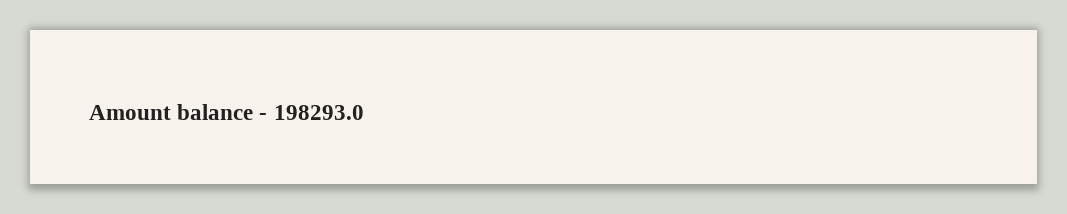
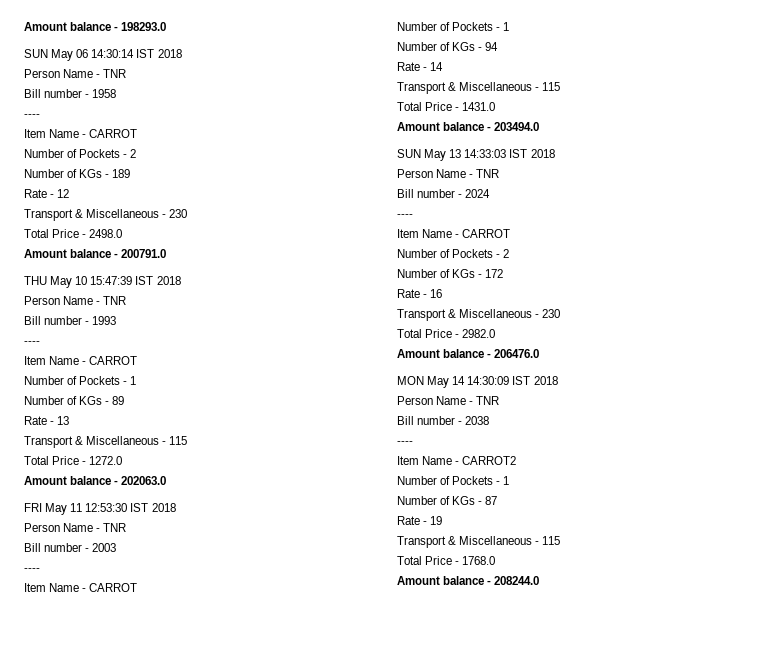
+ SUN May 06 14:30:14 IST 2018
+ Person Name - TNR
+ Bill number - 1958
+ ----
+ Item Name - CARROT
+ Number of Pockets - 2
+ Number of KGs - 189
+ Rate - 12
+ Transport & Miscellaneous - 230
+ Total Price - 2498.0
+ Amount balance - 200791.0
+ THU May 10 15:47:39 IST 2018
+ Person Name - TNR
+ Bill number - 1993
+ ----
+ Item Name - CARROT
+ Number of Pockets - 1
+ Number of KGs - 89
+ Rate - 13
+ Transport & Miscellaneous - 115
+ Total Price - 1272.0
+ Amount balance - 202063.0
+ FRI May 11 12:53:30 IST 2018
+ Person Name - TNR
+ Bill number - 2003
+ ----
+ Item Name - CARROT
+ Number of Pockets - 1
+ Number of KGs - 94
+ Rate - 14
+ Transport & Miscellaneous - 115
+ Total Price - 1431.0
+ Amount balance - 203494.0
+ SUN May 13 14:33:03 IST 2018
+ Person Name - TNR
+ Bill number - 2024
+ ----
+ Item Name - CARROT
+ Number of Pockets - 2
+ Number of KGs - 172
+ Rate - 16
+ Transport & Miscellaneous - 230
+ Total Price - 2982.0
+ Amount balance - 206476.0
+ MON May 14 14:30:09 IST 2018
+ Person Name - TNR
+ Bill number - 2038
+ ----
+ Item Name - CARROT2
+ Number of Pockets - 1
+ Number of KGs - 87
+ Rate - 19
+ Transport & Miscellaneous - 115
+ Total Price - 1768.0
+ Amount balance - 208244.0

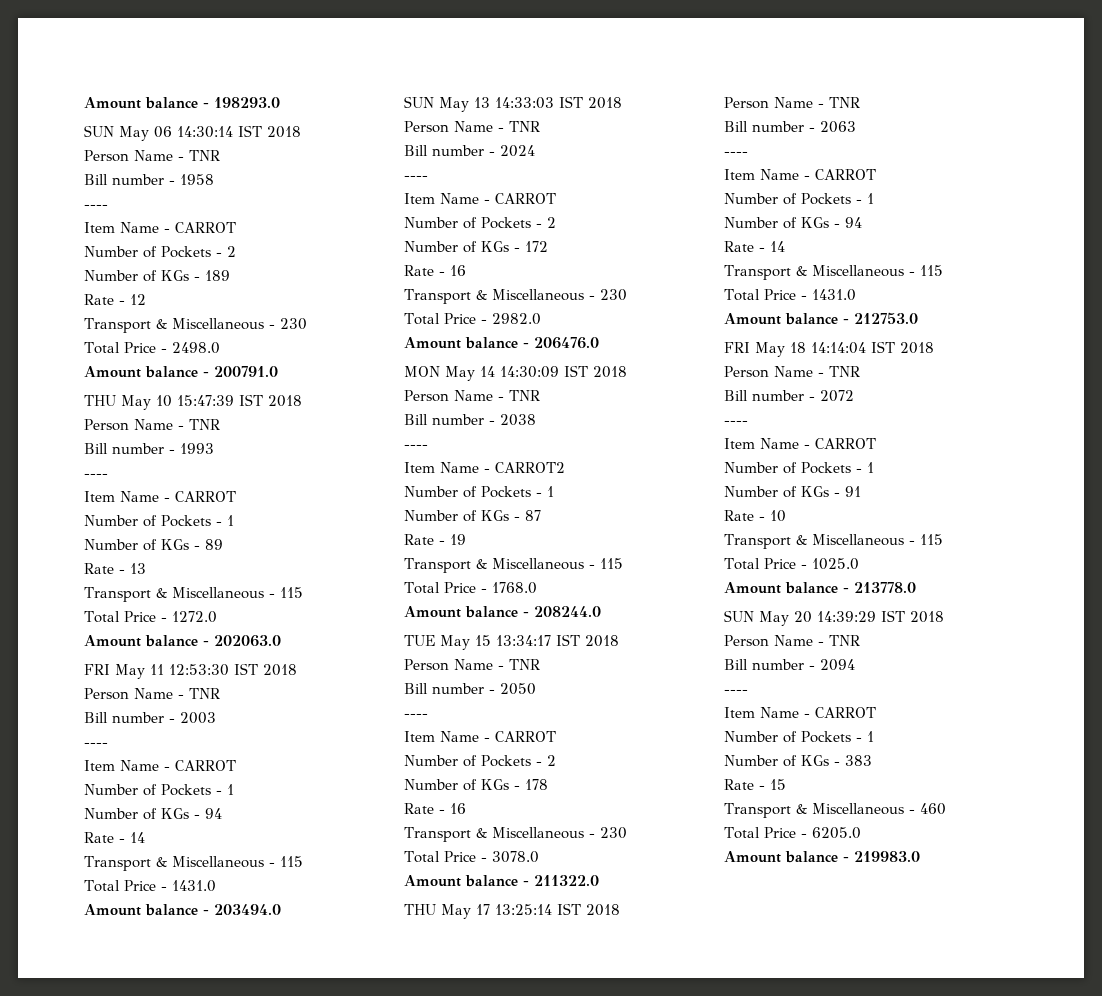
+ TUE May 15 13:34:17 IST 2018
+ Person Name - TNR
+ Bill number - 2050
+ ----
+ Item Name - CARROT
+ Number of Pockets - 2
+ Number of KGs - 178
+ Rate - 16
+ Transport & Miscellaneous - 230
+ Total Price - 3078.0
+ Amount balance - 211322.0
+ THU May 17 13:25:14 IST 2018
+ Person Name - TNR
+ Bill number - 2063
+ ----
+ Item Name - CARROT
+ Number of Pockets - 1
+ Number of KGs - 94
+ Rate - 14
+ Transport & Miscellaneous - 115
+ Total Price - 1431.0
+ Amount balance - 212753.0
+ FRI May 18 14:14:04 IST 2018
+ Person Name - TNR
+ Bill number - 2072
+ ----
+ Item Name - CARROT
+ Number of Pockets - 1
+ Number of KGs - 91
+ Rate - 10
+ Transport & Miscellaneous - 115
+ Total Price - 1025.0
+ Amount balance - 213778.0
+ SUN May 20 14:39:29 IST 2018
+ Person Name - TNR
+ Bill number - 2094
+ ----
+ Item Name - CARROT
+ Number of Pockets - 1
+ Number of KGs - 383
+ Rate - 15
+ Transport & Miscellaneous - 460
+ Total Price - 6205.0
+ Amount balance - 219983.0

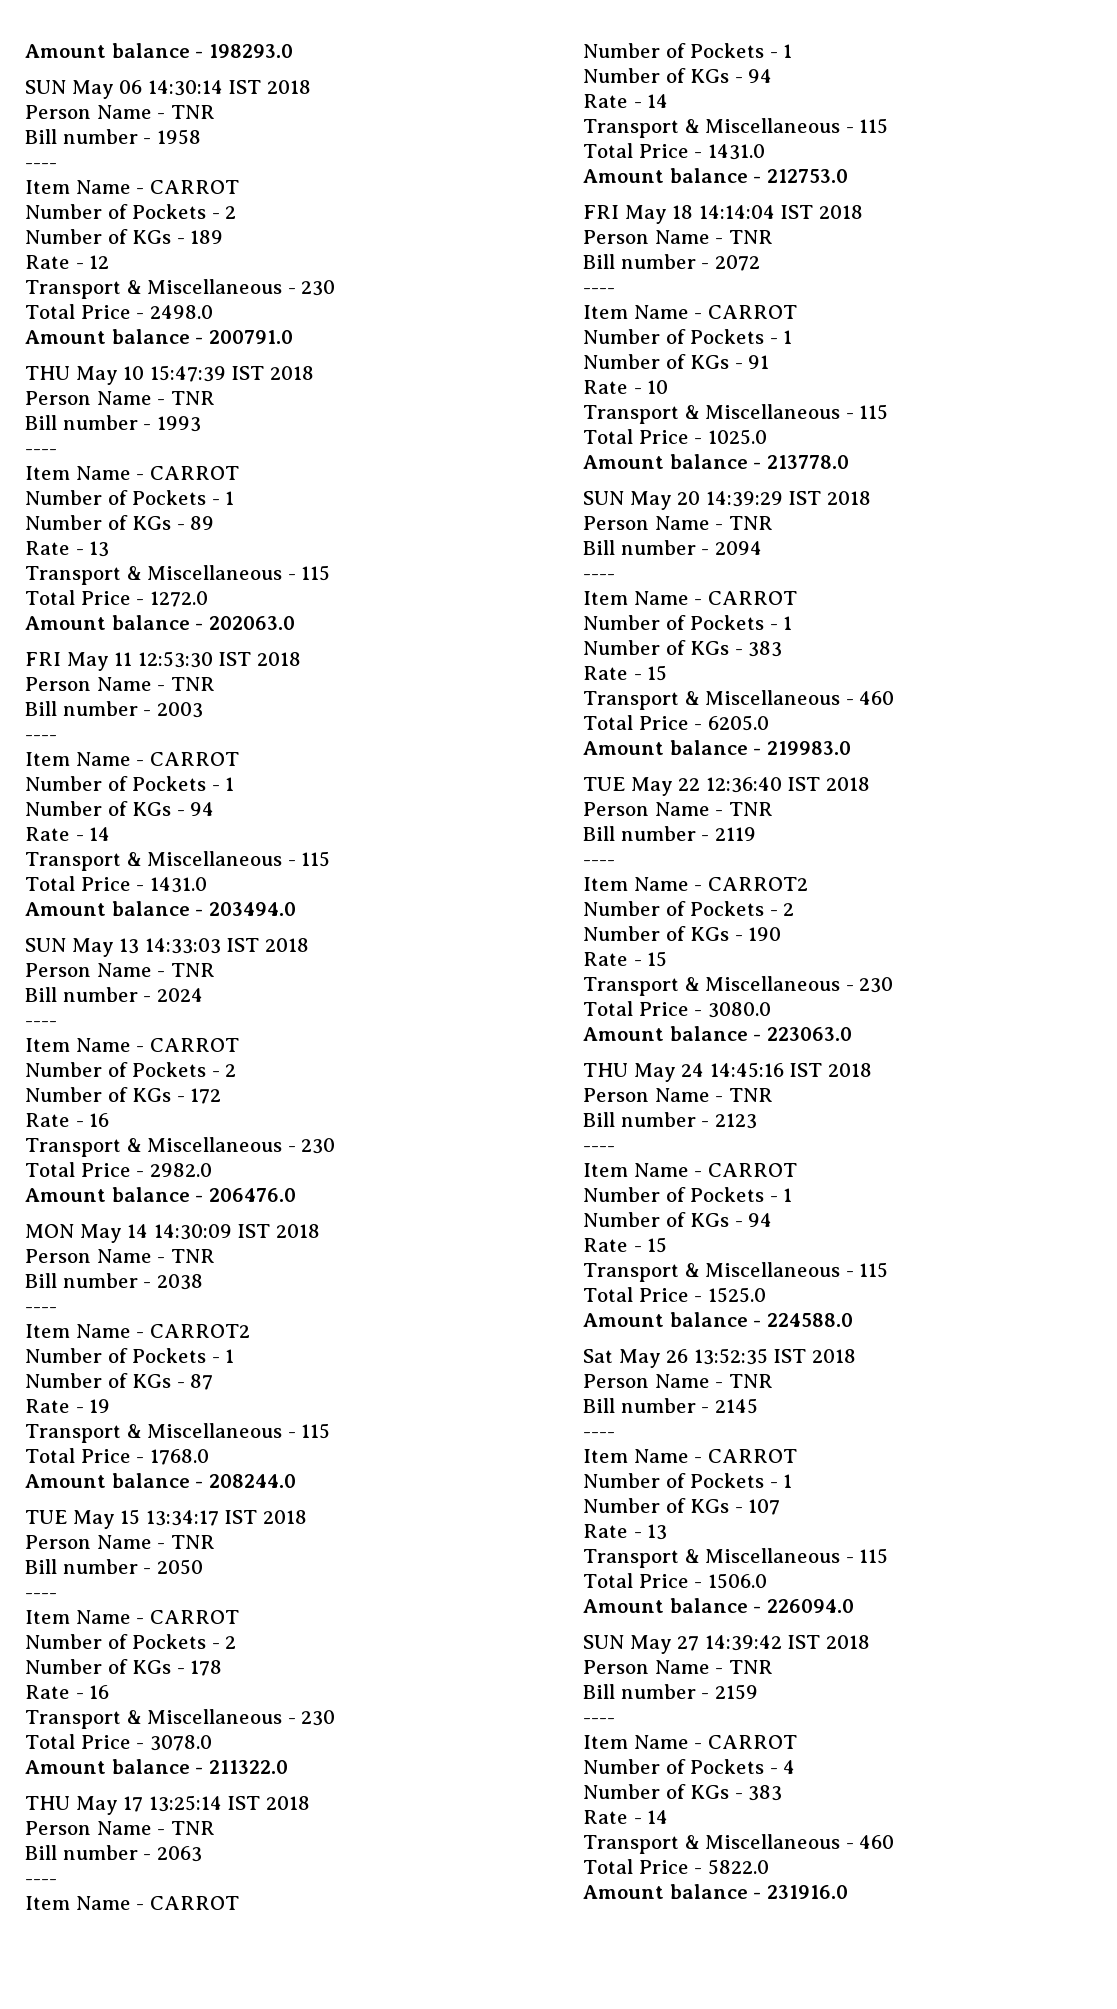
+ TUE May 22 12:36:40 IST 2018
+ Person Name - TNR
+ Bill number - 2119
+ ----
+ Item Name - CARROT2
+ Number of Pockets - 2
+ Number of KGs - 190
+ Rate - 15
+ Transport & Miscellaneous - 230
+ Total Price - 3080.0
+ Amount balance - 223063.0
+ THU May 24 14:45:16 IST 2018
+ Person Name - TNR
+ Bill number - 2123
+ ----
+ Item Name - CARROT
+ Number of Pockets - 1
+ Number of KGs - 94
+ Rate - 15
+ Transport & Miscellaneous - 115
+ Total Price - 1525.0
+ Amount balance - 224588.0
+ Sat May 26 13:52:35 IST 2018
+ Person Name - TNR
+ Bill number - 2145
+ ----
+ Item Name - CARROT
+ Number of Pockets - 1
+ Number of KGs - 107
+ Rate - 13
+ Transport & Miscellaneous - 115
+ Total Price - 1506.0
+ Amount balance - 226094.0
+ SUN May 27 14:39:42 IST 2018
+ Person Name - TNR
+ Bill number - 2159
+ ----
+ Item Name - CARROT
+ Number of Pockets - 4
+ Number of KGs - 383
+ Rate - 14
+ Transport & Miscellaneous - 460
+ Total Price - 5822.0
+ Amount balance - 231916.0

